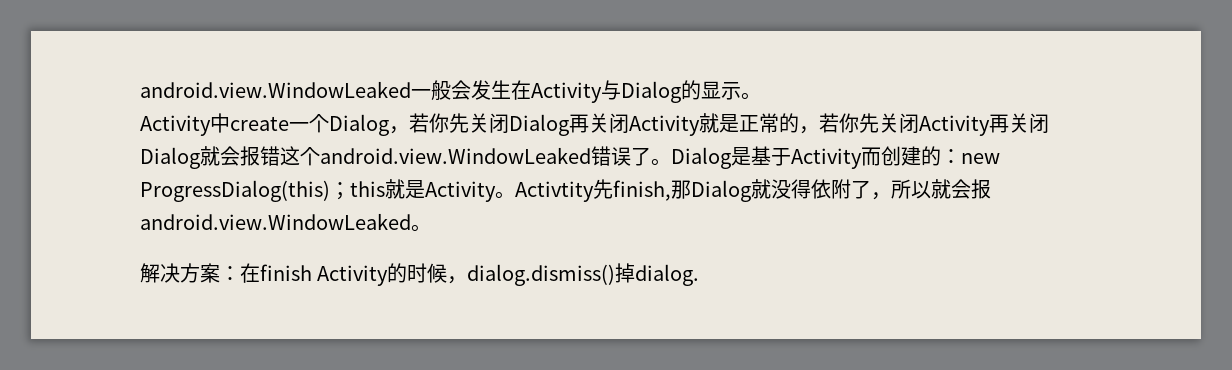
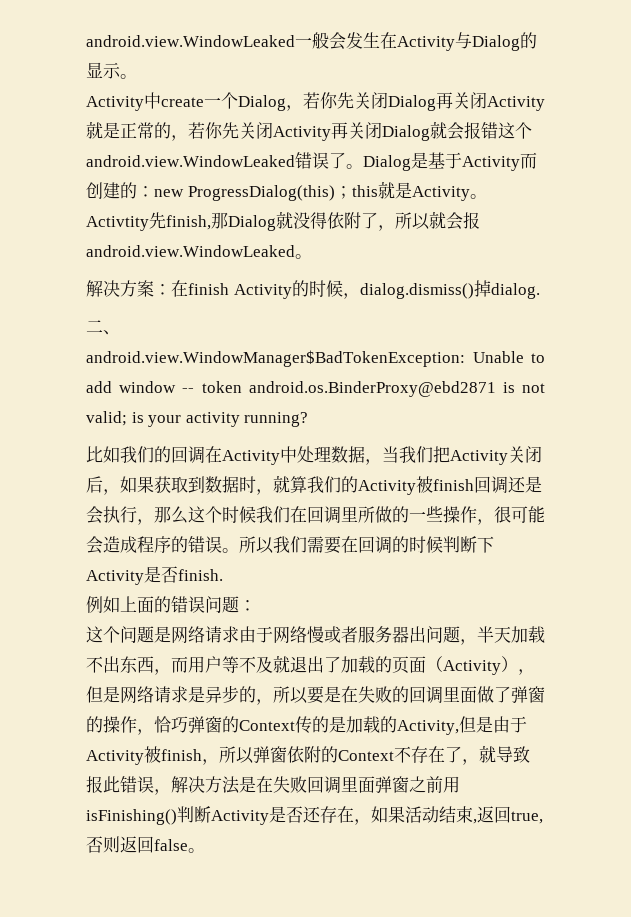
+ 二、
+ android.view.WindowManager$BadTokenException: Unable to add window -- token android.os.BinderProxy@ebd2871 is not valid; is your activity running?
+ 比如我们的回调在Activity中处理数据，当我们把Activity关闭后，如果获取到数据时，就算我们的Activity被finish回调还是会执行，那么这个时候我们在回调里所做的一些操作，很可能会造成程序的错误。所以我们需要在回调的时候判断下Activity是否finish.
+ 例如上面的错误问题：
+ 这个问题是网络请求由于网络慢或者服务器出问题，半天加载不出东西，而用户等不及就退出了加载的页面（Activity），但是网络请求是异步的，所以要是在失败的回调里面做了弹窗的操作，恰巧弹窗的Context传的是加载的Activity,但是由于Activity被finish，所以弹窗依附的Context不存在了，就导致报此错误，解决方法是在失败回调里面弹窗之前用isFinishing()判断Activity是否还存在，如果活动结束,返回true,否则返回false。

